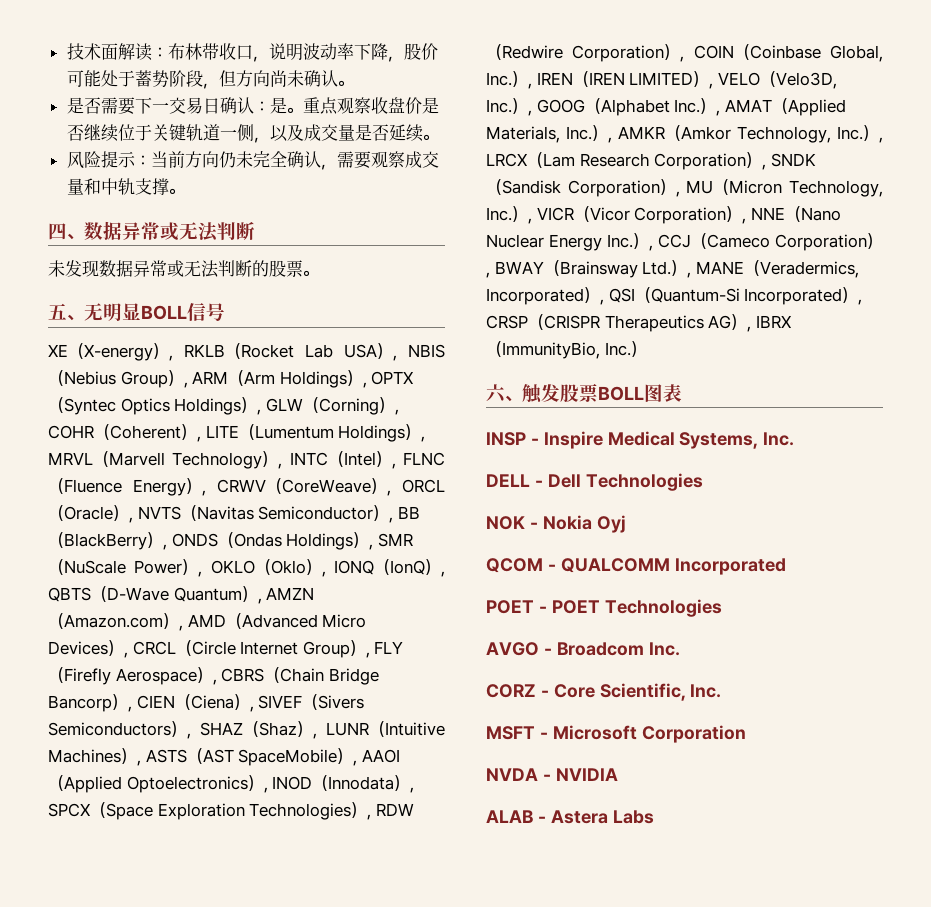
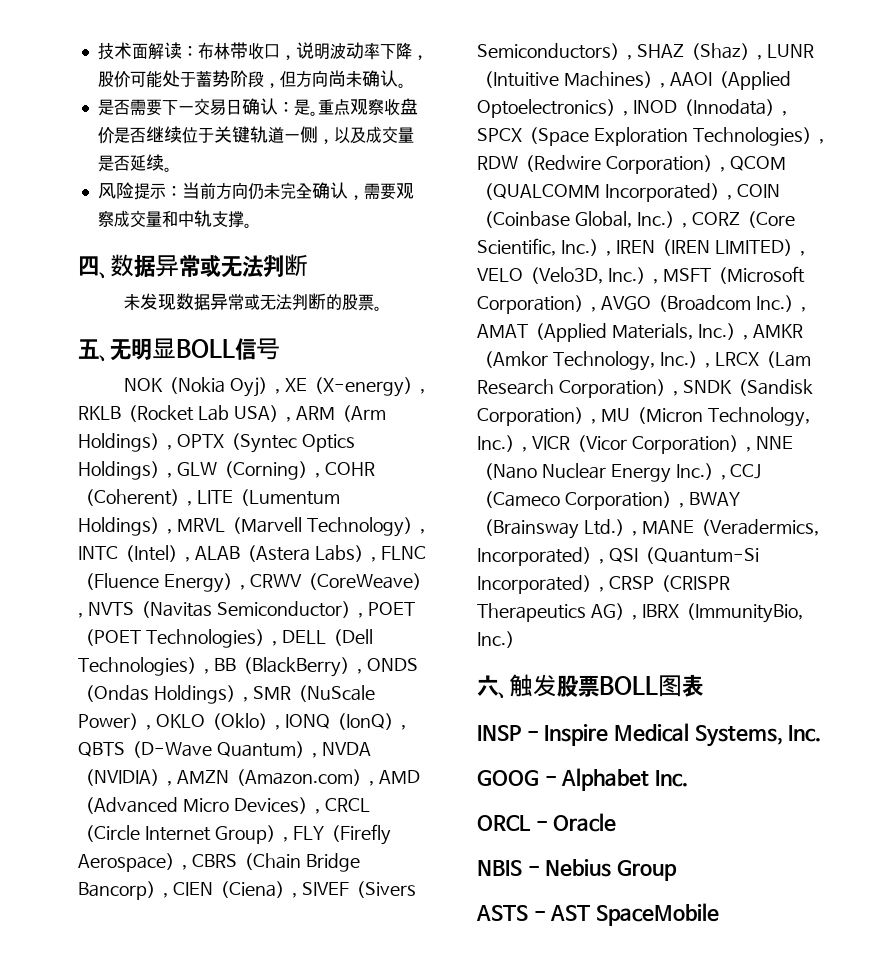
- XE（X-energy）, RKLB（Rocket Lab USA）, NBIS（Nebius Group）, ARM（Arm Holdings）, OPTX（Syntec Optics Holdings）, GLW（Corning）, COHR（Coherent）, LITE（Lumentum Holdings）, MRVL（Marvell Technology）, INTC（Intel）, FLNC（Fluence Energy）, CRWV（CoreWeave）, ORCL（Oracle）, NVTS（Navitas Semiconductor）, BB（BlackBerry）, ONDS（Ondas Holdings）, SMR（NuScale Power）, OKLO（Oklo）, IONQ（IonQ）, QBTS（D-Wave Quantum）, AMZN（Amazon.com）, AMD（Advanced Micro Devices）, CRCL（Circle Internet Group）, FLY（Firefly Aerospace）, CBRS（Chain Bridge Bancorp）, CIEN（Ciena）, SIVEF（Sivers Semiconductors）, SHAZ（Shaz）, LUNR（Intuitive Machines）, ASTS（AST SpaceMobile）, AAOI（Applied Optoelectronics）, INOD（Innodata）, SPCX（Space Exploration Technologies）, RDW（Redwire Corporation）, COIN（Coinbase Global, Inc.）, IREN（IREN LIMITED）, VELO（Velo3D, Inc.）, GOOG（Alphabet Inc.）, AMAT（Applied Materials, Inc.）, AMKR（Amkor Technology, Inc.）, LRCX（Lam Research Corporation）, SNDK（Sandisk Corporation）, MU（Micron Technology, Inc.）, VICR（Vicor Corporation）, NNE（Nano Nuclear Energy Inc.）, CCJ（Cameco Corporation）, BWAY（Brainsway Ltd.）, MANE（Veradermics, Incorporated）, QSI（Quantum-Si Incorporated）, CRSP（CRISPR Therapeutics AG）, IBRX（ImmunityBio, Inc.）
+ NOK（Nokia Oyj）, XE（X-energy）, RKLB（Rocket Lab USA）, ARM（Arm Holdings）, OPTX（Syntec Optics Holdings）, GLW（Corning）, COHR（Coherent）, LITE（Lumentum Holdings）, MRVL（Marvell Technology）, INTC（Intel）, ALAB（Astera Labs）, FLNC（Fluence Energy）, CRWV（CoreWeave）, NVTS（Navitas Semiconductor）, POET（POET Technologies）, DELL（Dell Technologies）, BB（BlackBerry）, ONDS（Ondas Holdings）, SMR（NuScale Power）, OKLO（Oklo）, IONQ（IonQ）, QBTS（D-Wave Quantum）, NVDA（NVIDIA）, AMZN（Amazon.com）, AMD（Advanced Micro Devices）, CRCL（Circle Internet Group）, FLY（Firefly Aerospace）, CBRS（Chain Bridge Bancorp）, CIEN（Ciena）, SIVEF（Sivers Semiconductors）, SHAZ（Shaz）, LUNR（Intuitive Machines）, AAOI（Applied Optoelectronics）, INOD（Innodata）, SPCX（Space Exploration Technologies）, RDW（Redwire Corporation）, QCOM（QUALCOMM Incorporated）, COIN（Coinbase Global, Inc.）, CORZ（Core Scientific, Inc.）, IREN（IREN LIMITED）, VELO（Velo3D, Inc.）, MSFT（Microsoft Corporation）, AVGO（Broadcom Inc.）, AMAT（Applied Materials, Inc.）, AMKR（Amkor Technology, Inc.）, LRCX（Lam Research Corporation）, SNDK（Sandisk Corporation）, MU（Micron Technology, Inc.）, VICR（Vicor Corporation）, NNE（Nano Nuclear Energy Inc.）, CCJ（Cameco Corporation）, BWAY（Brainsway Ltd.）, MANE（Veradermics, Incorporated）, QSI（Quantum-Si Incorporated）, CRSP（CRISPR Therapeutics AG）, IBRX（ImmunityBio, Inc.）
- DELL - Dell Technologies
- NOK - Nokia Oyj
- QCOM - QUALCOMM Incorporated
- POET - POET Technologies
- AVGO - Broadcom Inc.
- CORZ - Core Scientific, Inc.
- MSFT - Microsoft Corporation
- NVDA - NVIDIA
- ALAB - Astera Labs
+ GOOG - Alphabet Inc.
+ ORCL - Oracle
+ NBIS - Nebius Group
+ ASTS - AST SpaceMobile

